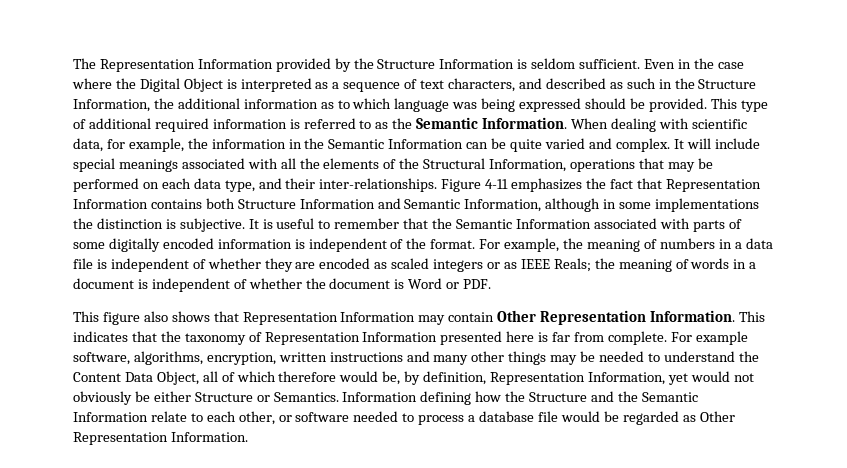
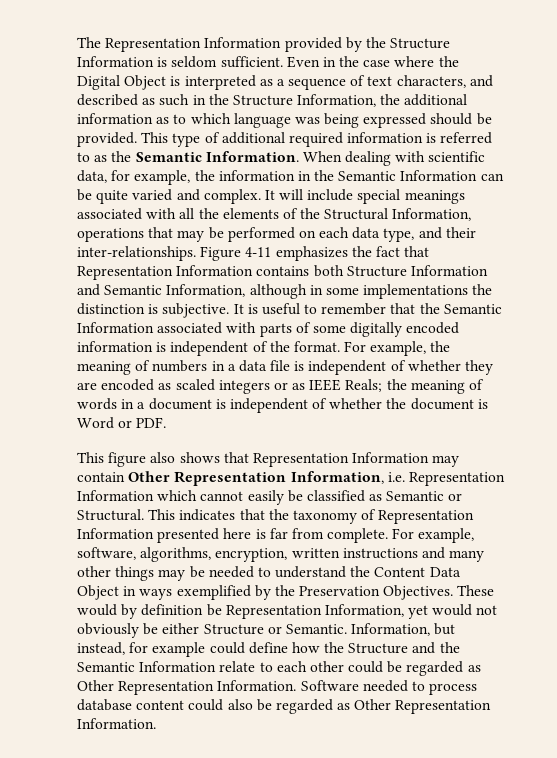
- This figure also shows that Representation Information may contain Other Representation Information.
+ This figure also shows that Representation Information may contain Other Representation Information, i.e. Representation Information which cannot easily be classified as Semantic or Structural.
- For example software, algorithms, encryption, written instructions and many other things may be needed to understand the Content Data Object, all of which therefore would be, by definition, Representation Information, yet would not obviously be either Structure or Semantics. Information defining how the Structure and the Semantic Information relate to each other, or software needed to process a database file would be regarded as Other Representation Information.
+ For example, software, algorithms, encryption, written instructions and many other things may be needed to understand the Content Data Object in ways exemplified by the Preservation Objectives. These would by definition be Representation Information, yet would not obviously be either Structure or Semantic. Information, but instead, for example could define how the Structure and the Semantic Information relate to each other could be regarded as Other Representation Information. Software needed to process database content could also be regarded as Other Representation Information.

